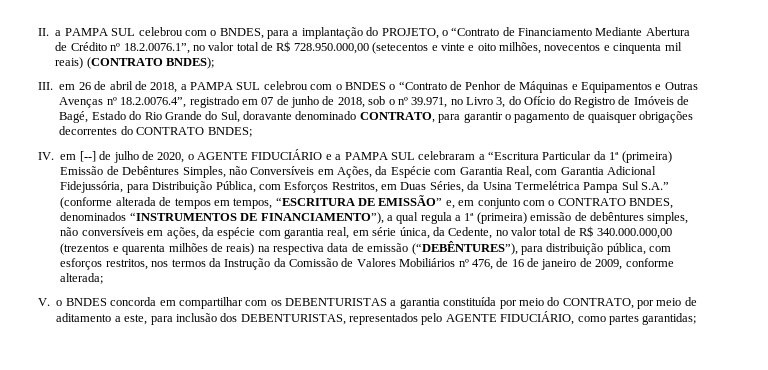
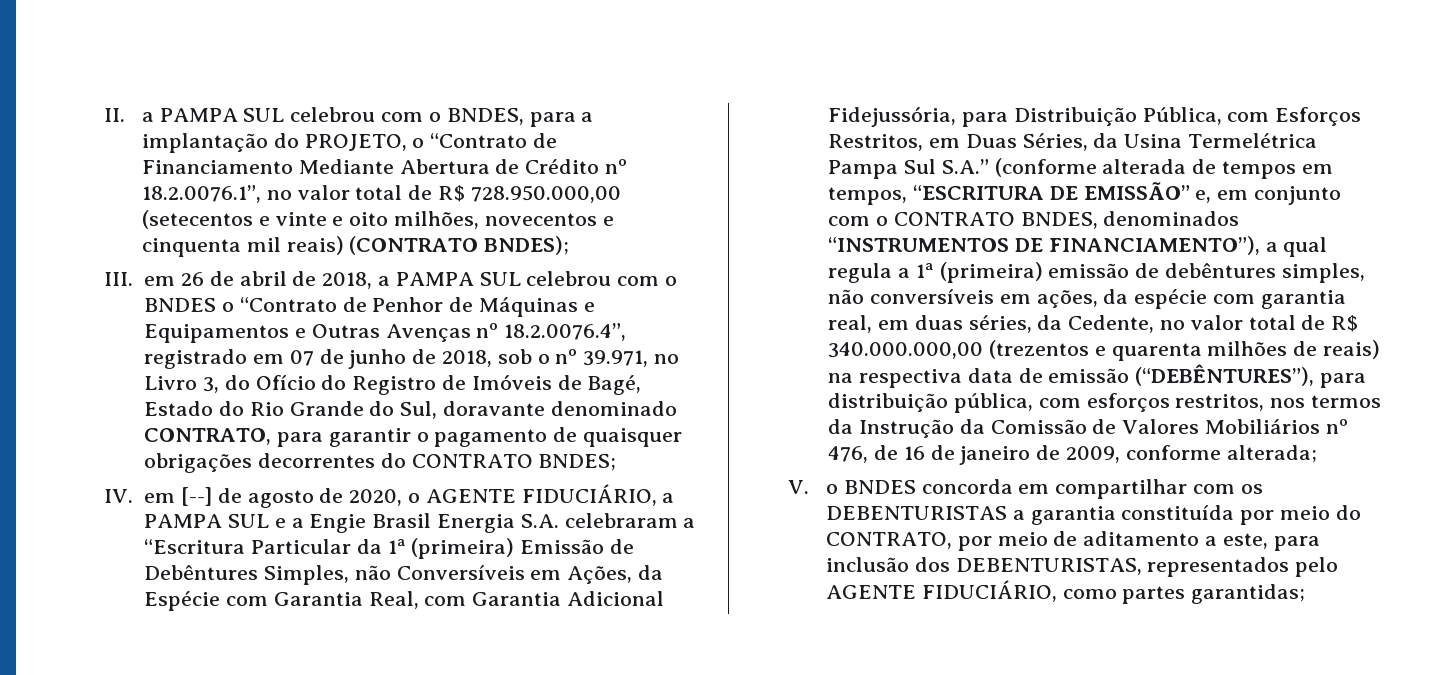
- IV. em [--] de julho de 2020, o AGENTE FIDUCIÁRIO e a PAMPA SUL celebraram a “Escritura Particular da 1ª (primeira) Emissão de Debêntures Simples, não Conversíveis em Ações, da Espécie com Garantia Real, com Garantia Adicional Fidejussória, para Distribuição Pública, com Esforços Restritos, em Duas Séries, da Usina Termelétrica Pampa Sul S.A.” (conforme alterada de tempos em tempos, “ESCRITURA DE EMISSÃO” e, em conjunto com o CONTRATO BNDES, denominados “INSTRUMENTOS DE FINANCIAMENTO”), a qual regula a 1ª (primeira) emissão de debêntures simples, não conversíveis em ações, da espécie com garantia real, em série única, da Cedente, no valor total de R$ 340.000.000,00 (trezentos e quarenta milhões de reais) na respectiva data de emissão (“DEBÊNTURES”), para distribuição pública, com esforços restritos, nos termos da Instrução da Comissão de Valores Mobiliários nº 476, de 16 de janeiro de 2009, conforme alterada;
+ IV. em [--] de agosto de 2020, o AGENTE FIDUCIÁRIO, a PAMPA SUL e a Engie Brasil Energia S.A. celebraram a “Escritura Particular da 1ª (primeira) Emissão de Debêntures Simples, não Conversíveis em Ações, da Espécie com Garantia Real, com Garantia Adicional Fidejussória, para Distribuição Pública, com Esforços Restritos, em Duas Séries, da Usina Termelétrica Pampa Sul S.A.” (conforme alterada de tempos em tempos, “ESCRITURA DE EMISSÃO” e, em conjunto com o CONTRATO BNDES, denominados “INSTRUMENTOS DE FINANCIAMENTO”), a qual regula a 1ª (primeira) emissão de debêntures simples, não conversíveis em ações, da espécie com garantia real, em duas séries, da Cedente, no valor total de R$ 340.000.000,00 (trezentos e quarenta milhões de reais) na respectiva data de emissão (“DEBÊNTURES”), para distribuição pública, com esforços restritos, nos termos da Instrução da Comissão de Valores Mobiliários nº 476, de 16 de janeiro de 2009, conforme alterada;

